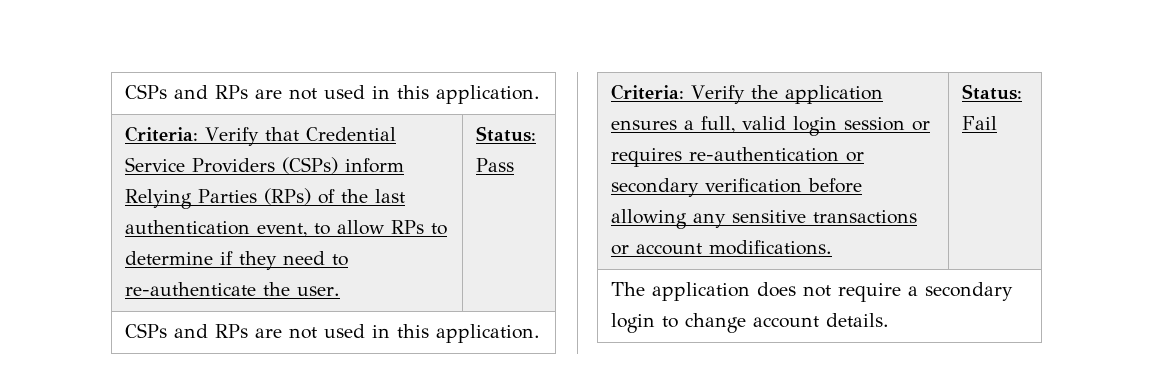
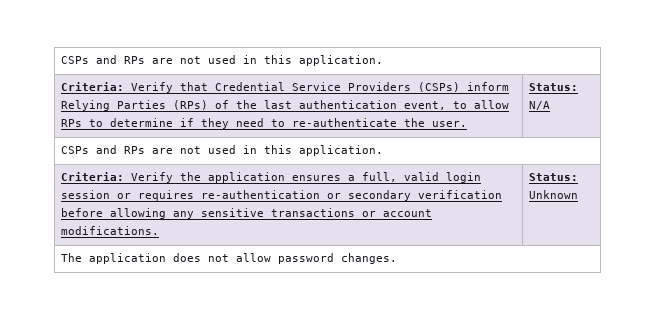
- Criteria: Verify that Credential Service Providers (CSPs) inform Relying Parties (RPs) of the last authentication event, to allow RPs to determine if they need to re-authenticate the user. | Status: Pass
+ Criteria: Verify that Credential Service Providers (CSPs) inform Relying Parties (RPs) of the last authentication event, to allow RPs to determine if they need to re-authenticate the user. | Status: N/A
- Criteria: Verify the application ensures a full, valid login session or requires re-authentication or secondary verification before allowing any sensitive transactions or account modifications. | Status: Fail
+ Criteria: Verify the application ensures a full, valid login session or requires re-authentication or secondary verification before allowing any sensitive transactions or account modifications. | Status: Unknown
- The application does not require a secondary login to change account details.
+ The application does not allow password changes.

